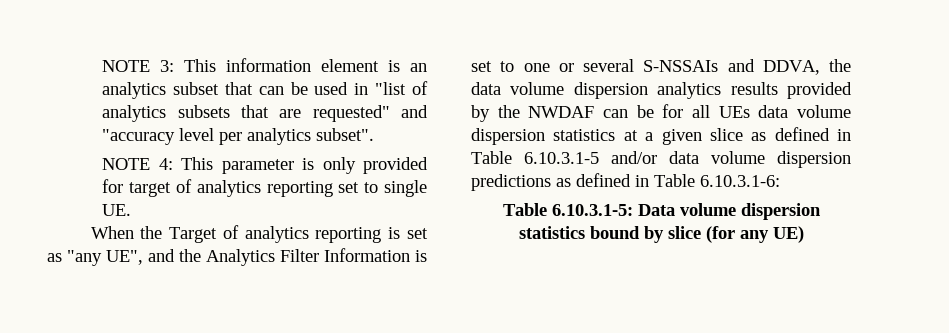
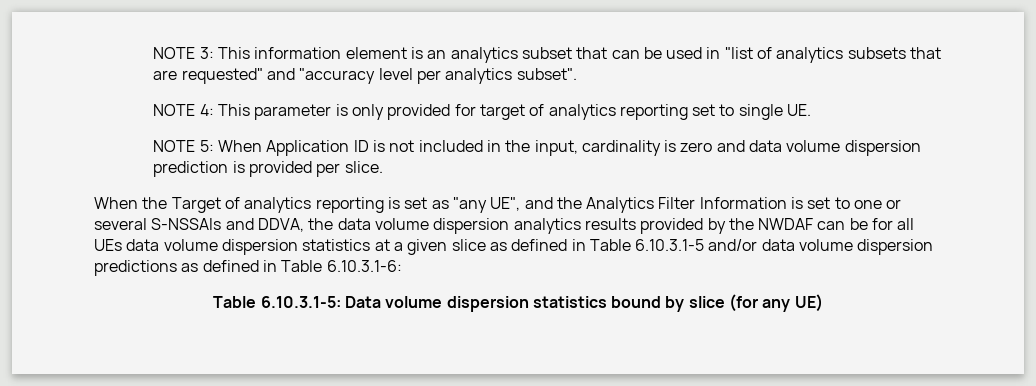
+ NOTE 5: When Application ID is not included in the input, cardinality is zero and data volume dispersion prediction is provided per slice.

